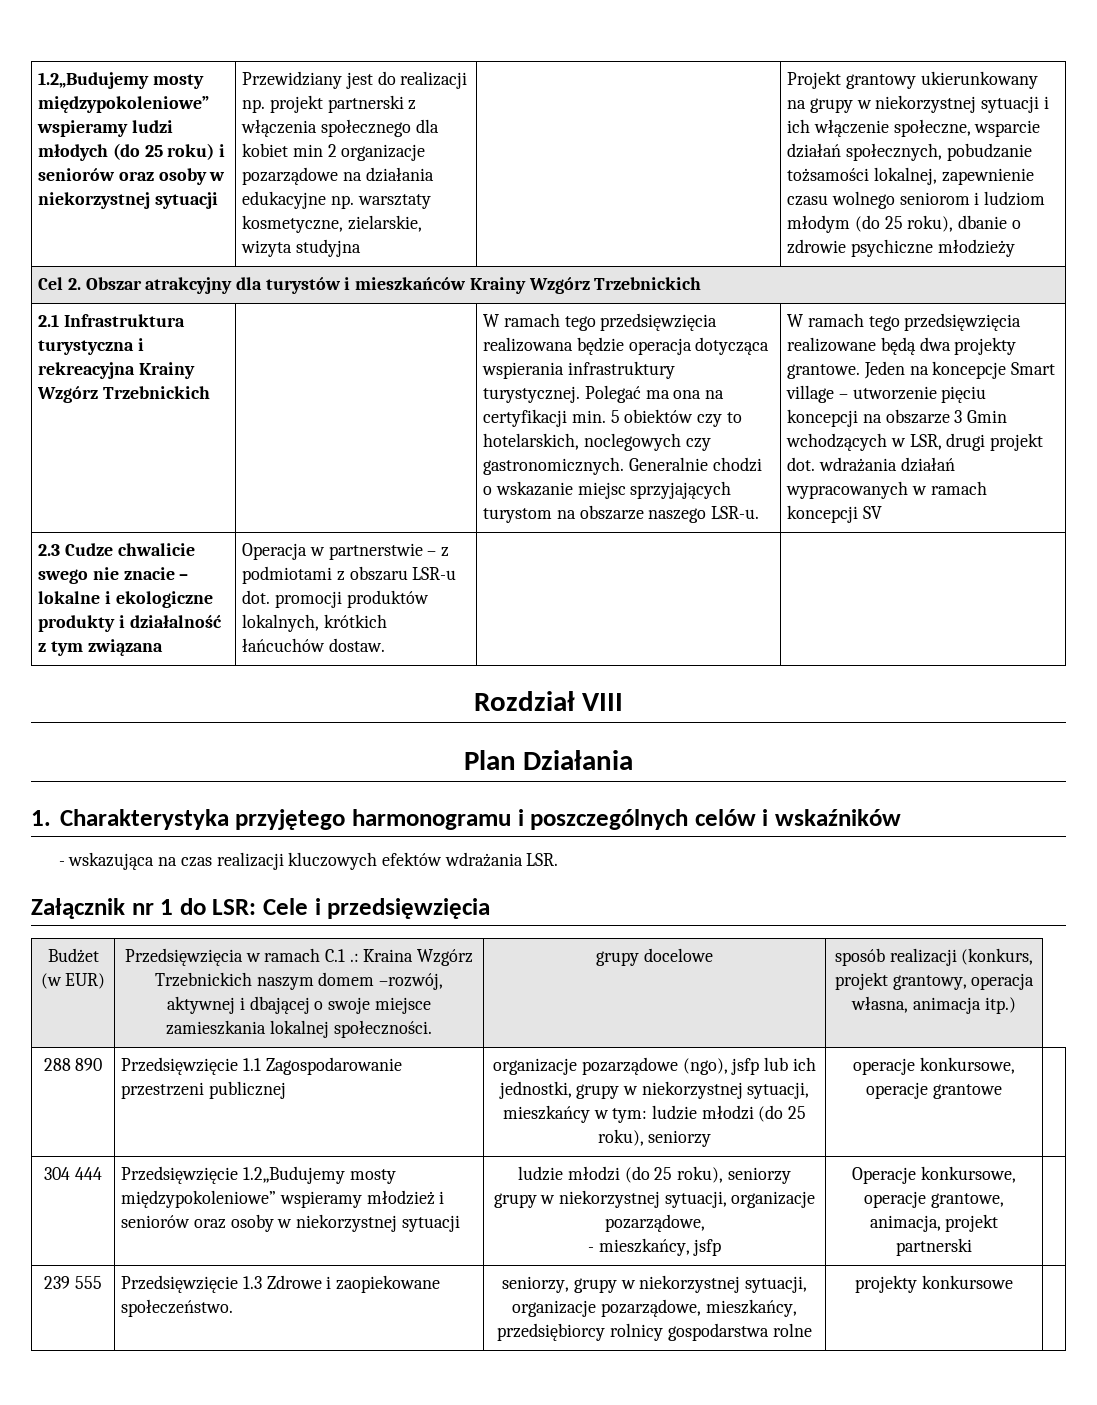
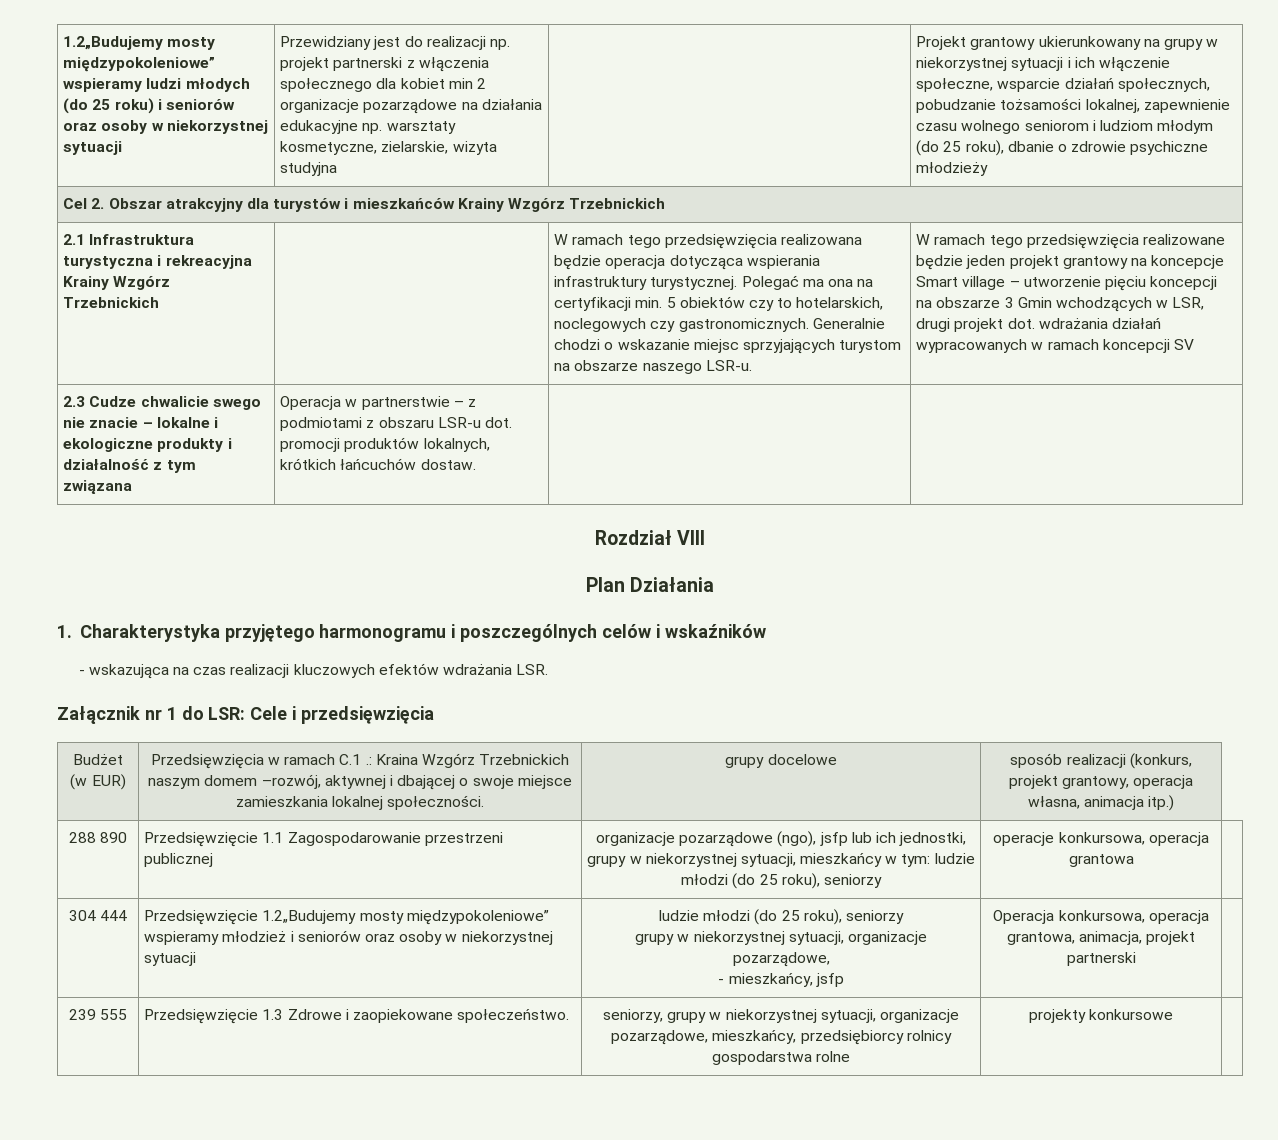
- W ramach tego przedsięwzięcia realizowane będą dwa projekty grantowe. Jeden na koncepcje Smart village – utworzenie pięciu koncepcji na obszarze 3 Gmin wchodzących w LSR, drugi projekt dot. wdrażania działań wypracowanych w ramach koncepcji SV
+ W ramach tego przedsięwzięcia realizowane będzie jeden projekt grantowy na koncepcje Smart village – utworzenie pięciu koncepcji na obszarze 3 Gmin wchodzących w LSR, drugi projekt dot. wdrażania działań wypracowanych w ramach koncepcji SV
- 288 890 | Przedsięwzięcie 1.1 Zagospodarowanie przestrzeni publicznej | organizacje pozarządowe (ngo), jsfp lub ich jednostki, grupy w niekorzystnej sytuacji, mieszkańcy w tym: ludzie młodzi (do 25 roku), seniorzy | operacje konkursowe, operacje grantowe |
+ 288 890 | Przedsięwzięcie 1.1 Zagospodarowanie przestrzeni publicznej | organizacje pozarządowe (ngo), jsfp lub ich jednostki, grupy w niekorzystnej sytuacji, mieszkańcy w tym: ludzie młodzi (do 25 roku), seniorzy | operacje konkursowa, operacja grantowa |
  304 444 | Przedsięwzięcie 1.2„Budujemy mosty międzypokoleniowe” wspieramy młodzież i seniorów oraz osoby w niekorzystnej sytuacji | ludzie młodzi (do 25 roku), seniorzy
  grupy w niekorzystnej sytuacji, organizacje pozarządowe,
- - mieszkańcy, jsfp | Operacje konkursowe, operacje grantowe, animacja, projekt partnerski |
+ - mieszkańcy, jsfp | Operacja konkursowa, operacja grantowa, animacja, projekt partnerski |

